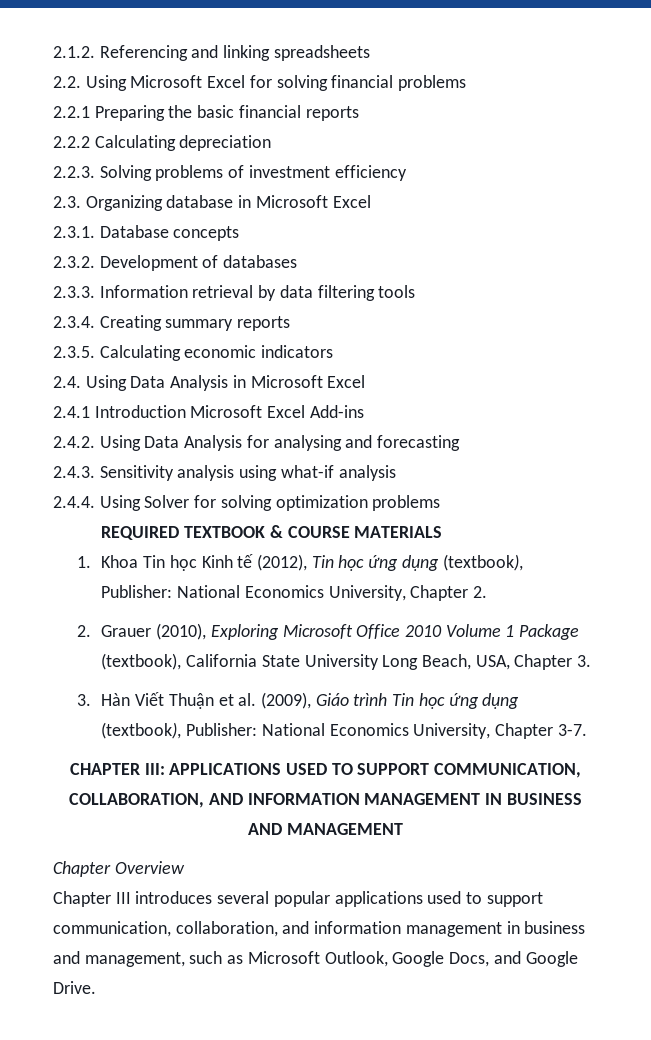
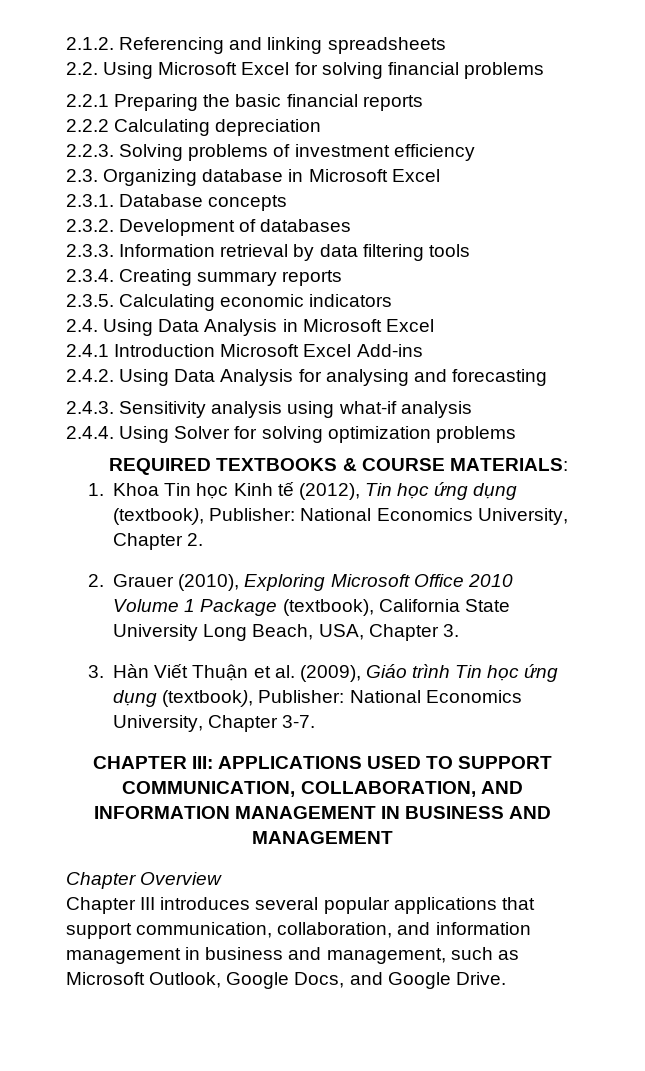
- REQUIRED TEXTBOOK & COURSE MATERIALS
+ REQUIRED TEXTBOOKS & COURSE MATERIALS:
- Chapter III introduces several popular applications used to support communication, collaboration, and information management in business and management, such as Microsoft Outlook, Google Docs, and Google Drive.
+ Chapter III introduces several popular applications that support communication, collaboration, and information management in business and management, such as Microsoft Outlook, Google Docs, and Google Drive.

